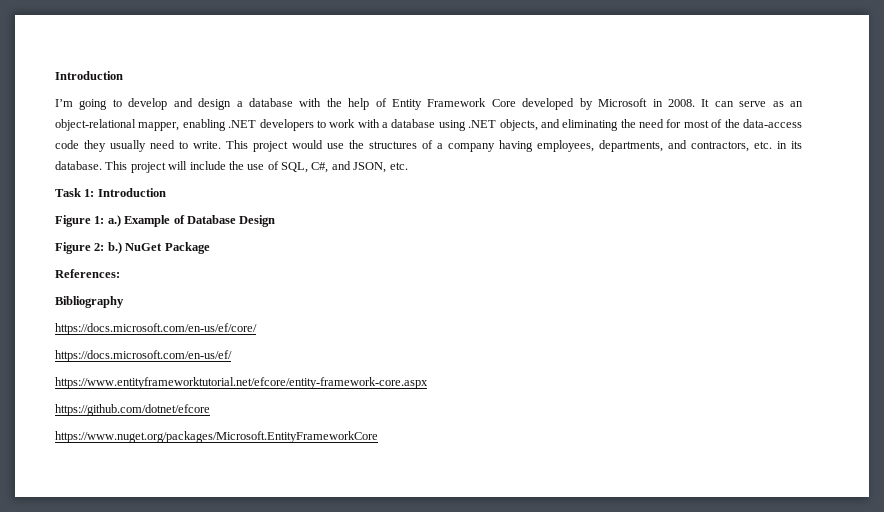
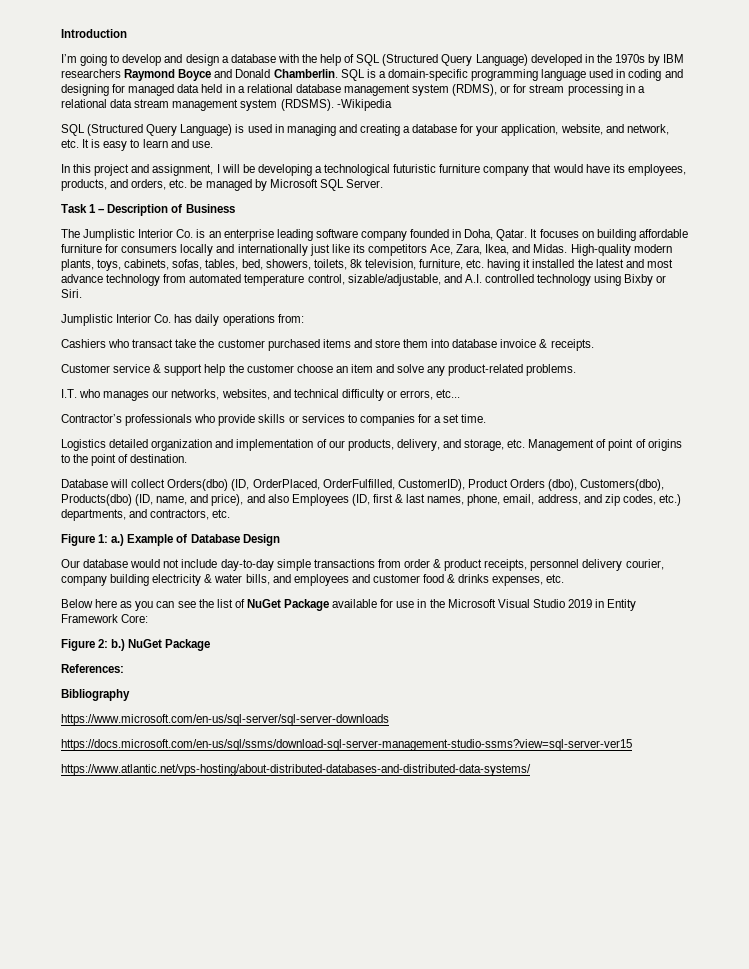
- I’m going to develop and design a database with the help of Entity Framework Core developed by Microsoft in 2008. It can serve as an object-relational mapper, enabling .NET developers to work with a database using .NET objects, and eliminating the need for most of the data-access code they usually need to write. This project would use the structures of a company having employees, departments, and contractors, etc. in its database. This project will include the use of SQL, C#, and JSON, etc.
- Task 1: Introduction
+ I’m going to develop and design a database with the help of SQL (Structured Query Language) developed in the 1970s by IBM researchers Raymond Boyce and Donald Chamberlin. SQL is a domain-specific programming language used in coding and designing for managed data held in a relational database management system (RDMS), or for stream processing in a relational data stream management system (RDSMS). -Wikipedia
+ SQL (Structured Query Language) is used in managing and creating a database for your application, website, and network, etc. It is easy to learn and use.
+ In this project and assignment, I will be developing a technological futuristic furniture company that would have its employees, products, and orders, etc. be managed by Microsoft SQL Server.
+ Task 1 – Description of Business
+ The Jumplistic Interior Co. is an enterprise leading software company founded in Doha, Qatar. It focuses on building affordable furniture for consumers locally and internationally just like its competitors Ace, Zara, Ikea, and Midas. High-quality modern plants, toys, cabinets, sofas, tables, bed, showers, toilets, 8k television, furniture, etc. having it installed the latest and most advance technology from automated temperature control, sizable/adjustable, and A.I. controlled technology using Bixby or Siri.
+ Jumplistic Interior Co. has daily operations from:
+ Cashiers who transact take the customer purchased items and store them into database invoice & receipts.
+ Customer service & support help the customer choose an item and solve any product-related problems.
+ I.T. who manages our networks, websites, and technical difficulty or errors, etc...
+ Contractor’s professionals who provide skills or services to companies for a set time.
+ Logistics detailed organization and implementation of our products, delivery, and storage, etc. Management of point of origins to the point of destination.
+ Database will collect Orders(dbo) (ID, OrderPlaced, OrderFulfilled, CustomerID), Product Orders (dbo), Customers(dbo), Products(dbo) (ID, name, and price), and also Employees (ID, first & last names, phone, email, address, and zip codes, etc.) departments, and contractors, etc.
+ Our database would not include day-to-day simple transactions from order & product receipts, personnel delivery courier, company building electricity & water bills, and employees and customer food & drinks expenses, etc.
+ Below here as you can see the list of NuGet Package available for use in the Microsoft Visual Studio 2019 in Entity Framework Core:
- https://docs.microsoft.com/en-us/ef/core/
- https://docs.microsoft.com/en-us/ef/
- https://www.entityframeworktutorial.net/efcore/entity-framework-core.aspx
- https://github.com/dotnet/efcore
- https://www.nuget.org/packages/Microsoft.EntityFrameworkCore
+ https://www.microsoft.com/en-us/sql-server/sql-server-downloads
+ https://docs.microsoft.com/en-us/sql/ssms/download-sql-server-management-studio-ssms?view=sql-server-ver15
+ https://www.atlantic.net/vps-hosting/about-distributed-databases-and-distributed-data-systems/

